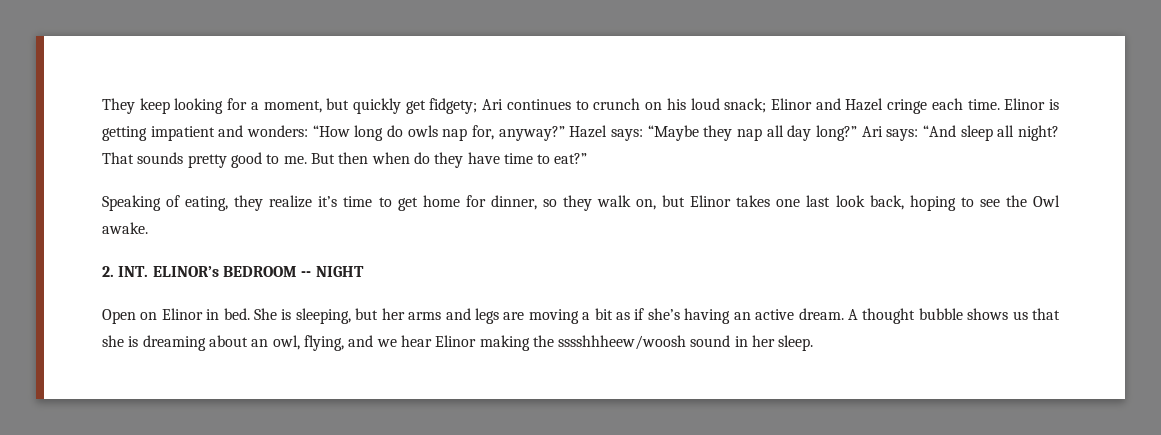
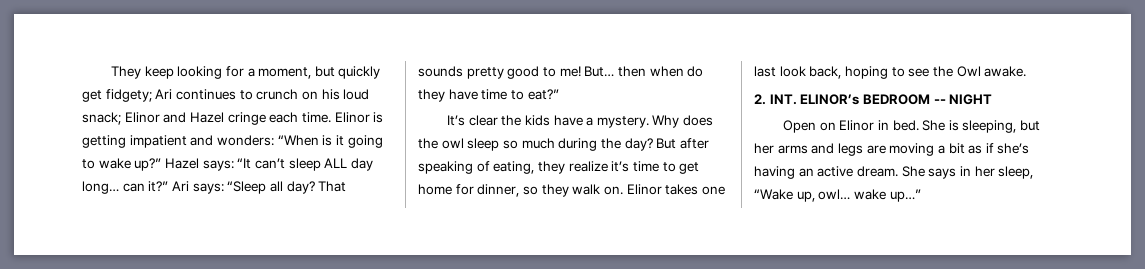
- Elinor is getting impatient and wonders: “How long do owls nap for, anyway?” Hazel says: “Maybe they nap all day long?” Ari says: “And sleep all night?
+ Elinor is getting impatient and wonders: “When is it going to wake up?” Hazel says: “It can’t sleep ALL day long… can it?” Ari says: “Sleep all day?
- That sounds pretty good to me. But then when do they have time to eat?”
+ That sounds pretty good to me! But… then when do they have time to eat?”
- Speaking of eating, they realize it’s time to get home for dinner, so they walk on, but Elinor takes one last look back, hoping to see the Owl awake.
+ It’s clear the kids have a mystery. Why does the owl sleep so much during the day? But after speaking of eating, they realize it’s time to get home for dinner, so they walk on. Elinor takes one last look back, hoping to see the Owl awake.
- A thought bubble shows us that she is dreaming about an owl, flying, and we hear Elinor making the sssshhheew/woosh sound in her sleep.
+ She says in her sleep, “Wake up, owl… wake up…”

